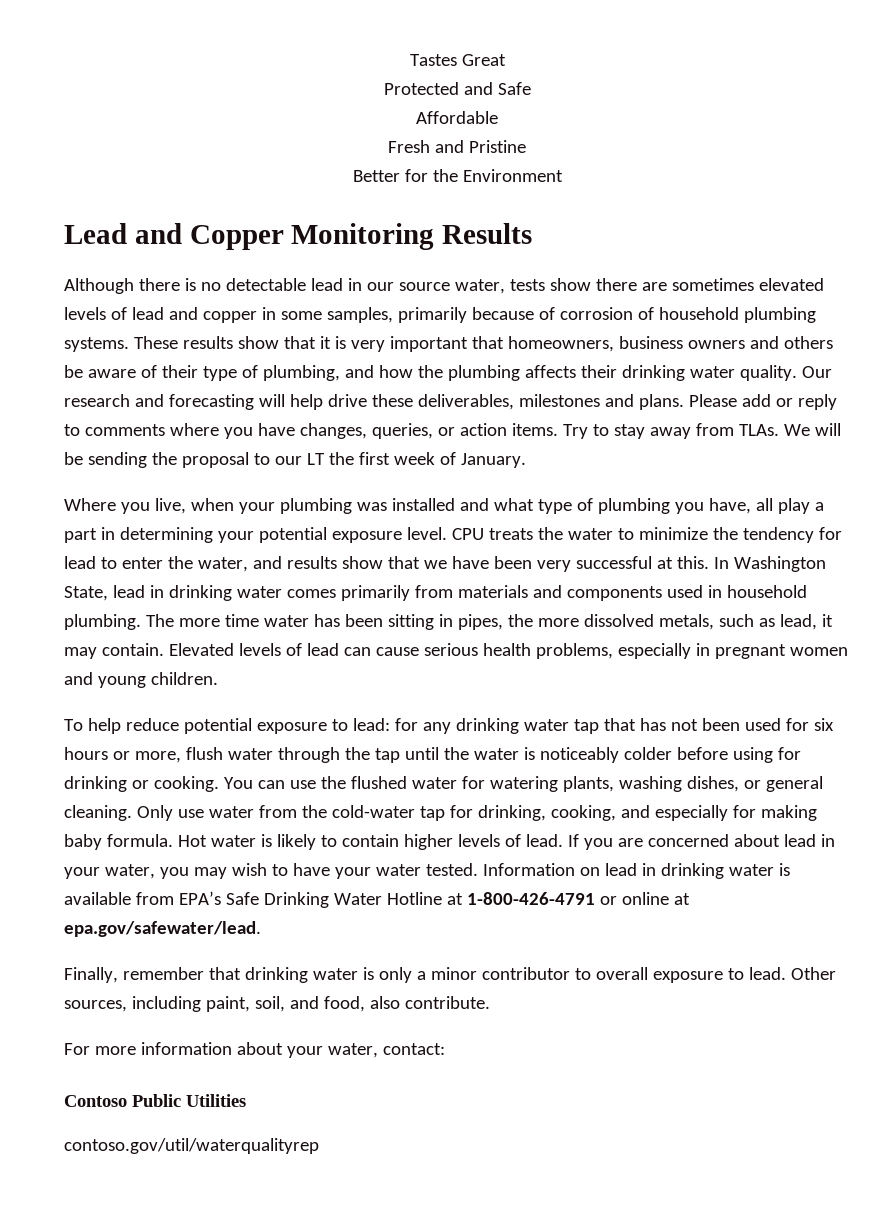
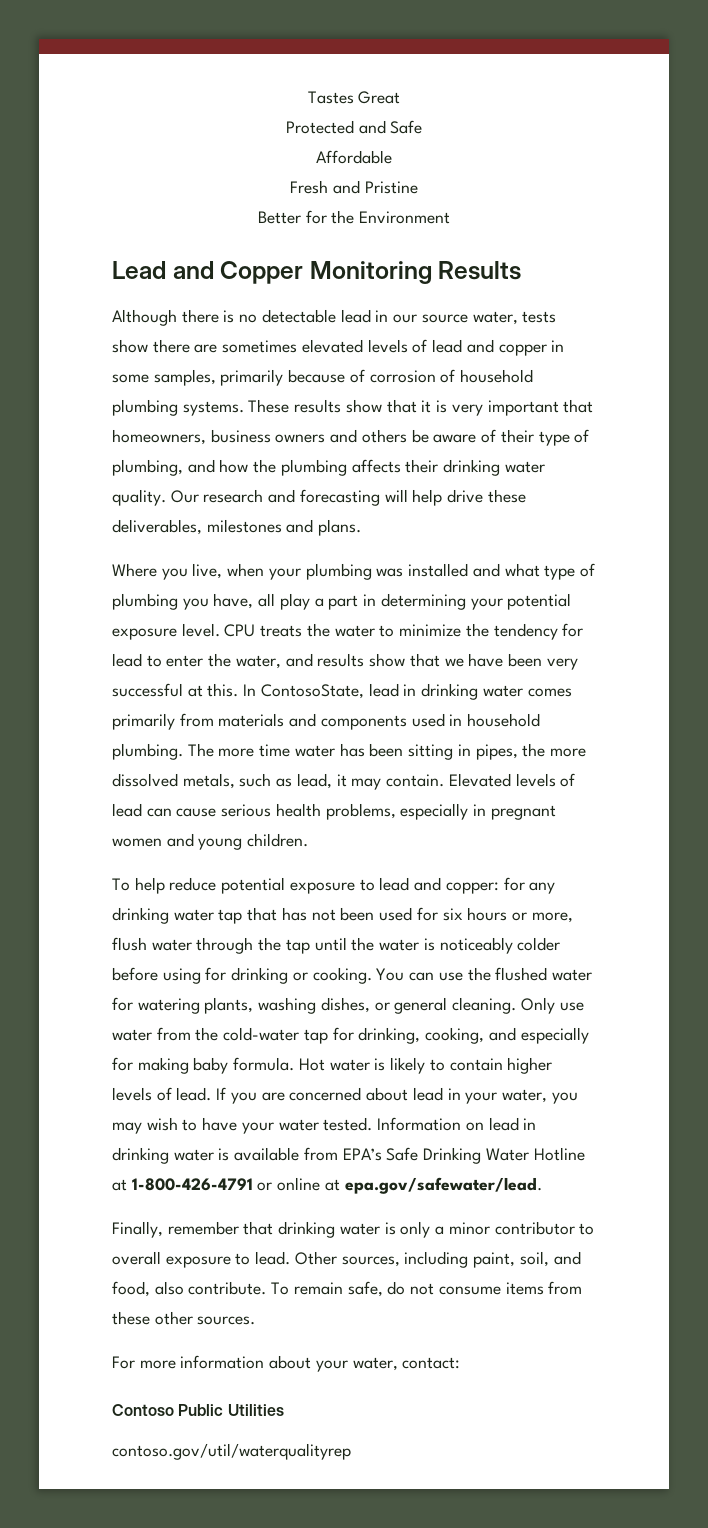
- Please add or reply to comments where you have changes, queries, or action items. Try to stay away from TLAs. We will be sending the proposal to our LT the first week of January.
- In Washington State, lead in drinking water comes primarily from materials and components used in household plumbing.
+ In ContosoState, lead in drinking water comes primarily from materials and components used in household plumbing.
- To help reduce potential exposure to lead: for any drinking water tap that has not been used for six hours or more, flush water through the tap until the water is noticeably colder before using for drinking or cooking.
+ To help reduce potential exposure to lead and copper: for any drinking water tap that has not been used for six hours or more, flush water through the tap until the water is noticeably colder before using for drinking or cooking.
+ To remain safe, do not consume items from these other sources.

